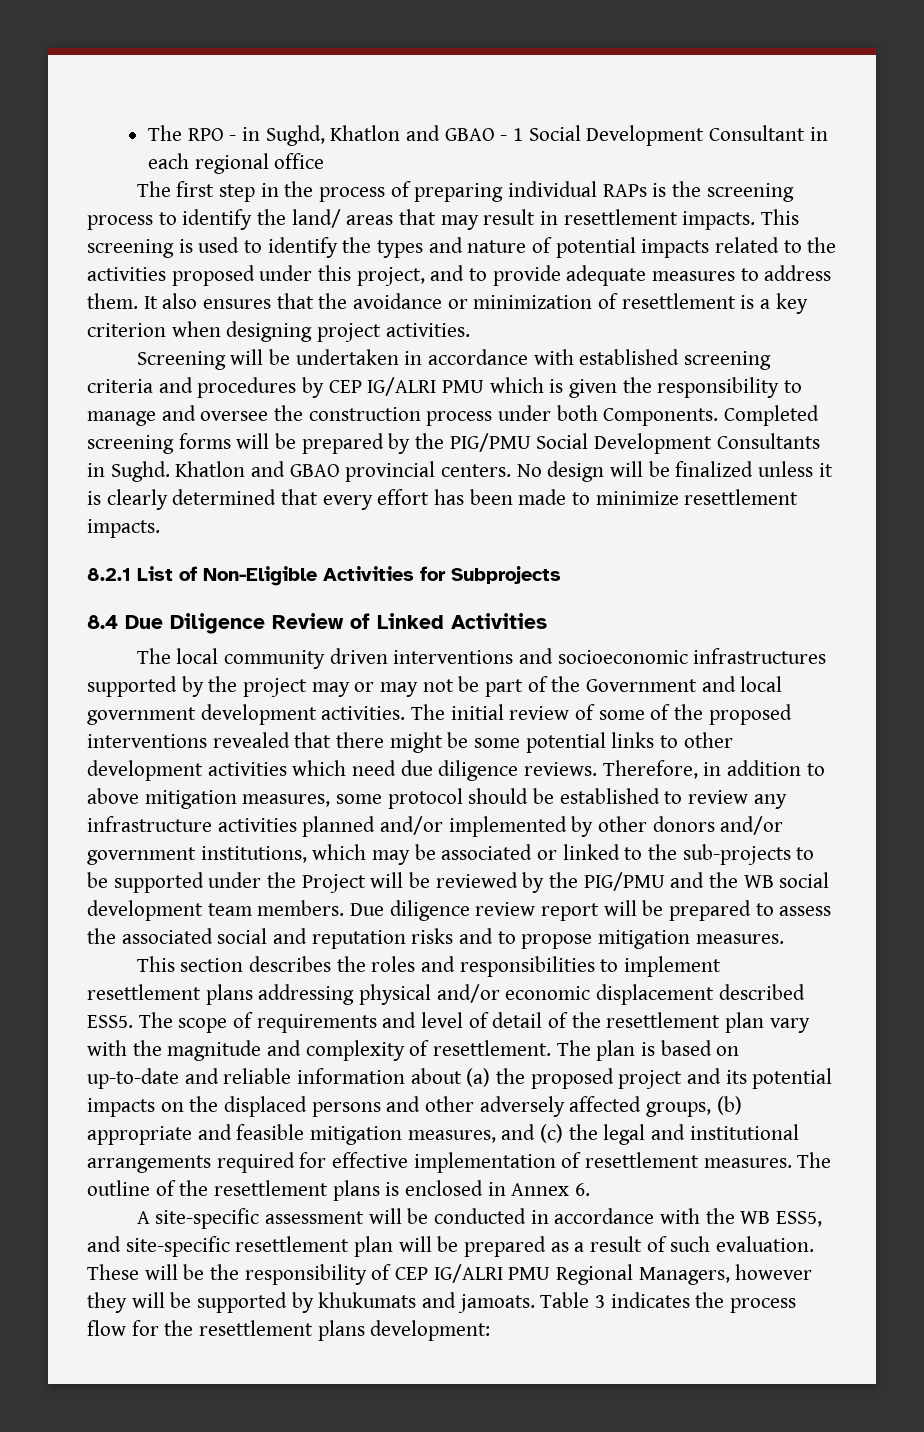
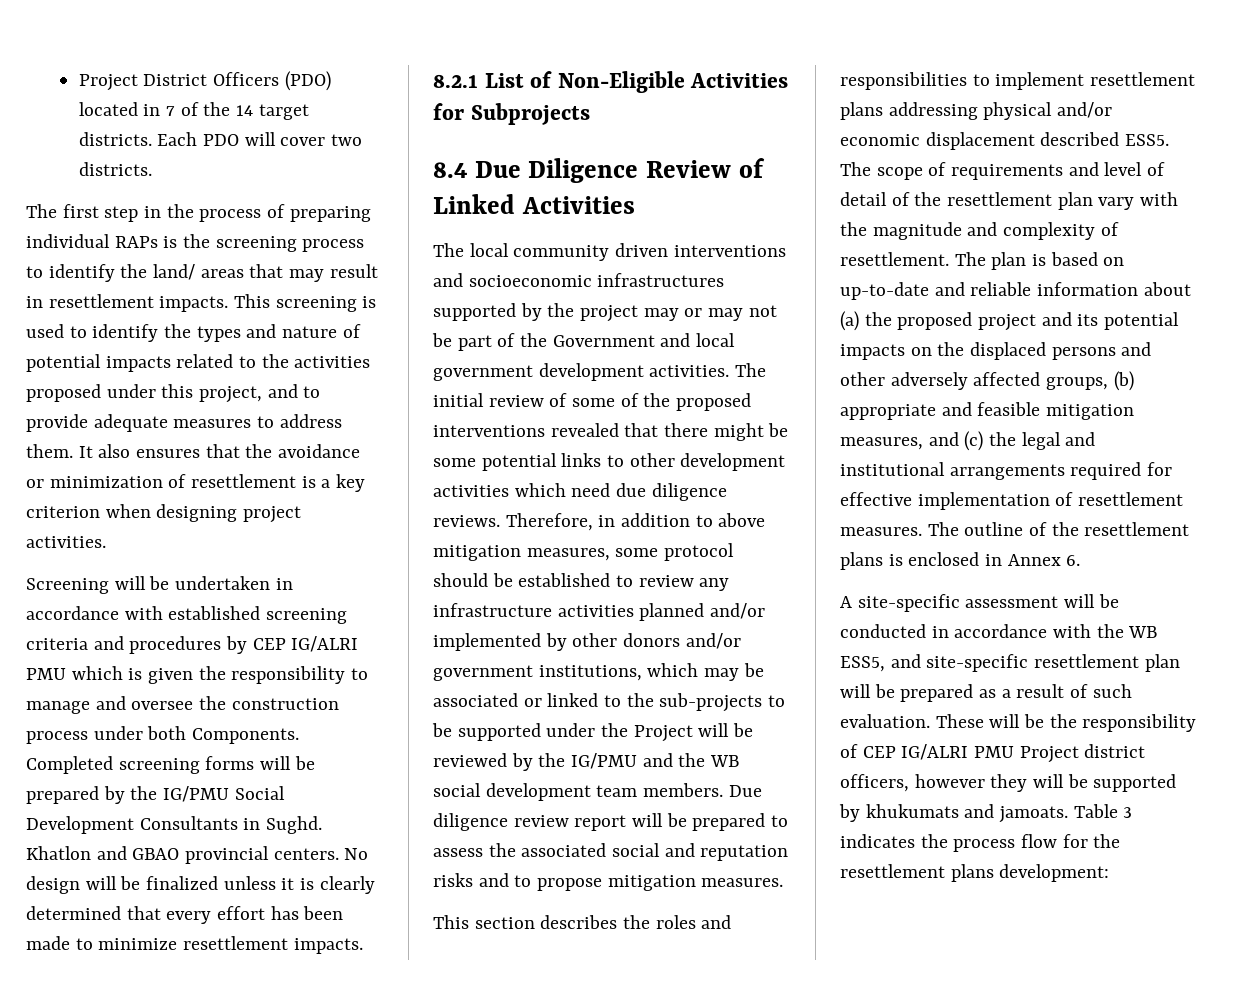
- The RPO - in Sughd, Khatlon and GBAO - 1 Social Development Consultant in each regional office
+ Project District Officers (PDO) located in 7 of the 14 target districts. Each PDO will cover two districts.
- Completed screening forms will be prepared by the PIG/PMU Social Development Consultants in Sughd.
+ Completed screening forms will be prepared by the IG/PMU Social Development Consultants in Sughd.
- Therefore, in addition to above mitigation measures, some protocol should be established to review any infrastructure activities planned and/or implemented by other donors and/or government institutions, which may be associated or linked to the sub-projects to be supported under the Project will be reviewed by the PIG/PMU and the WB social development team members.
+ Therefore, in addition to above mitigation measures, some protocol should be established to review any infrastructure activities planned and/or implemented by other donors and/or government institutions, which may be associated or linked to the sub-projects to be supported under the Project will be reviewed by the IG/PMU and the WB social development team members.
- These will be the responsibility of CEP IG/ALRI PMU Regional Managers, however they will be supported by khukumats and jamoats.
+ These will be the responsibility of CEP IG/ALRI PMU Project district officers, however they will be supported by khukumats and jamoats.

